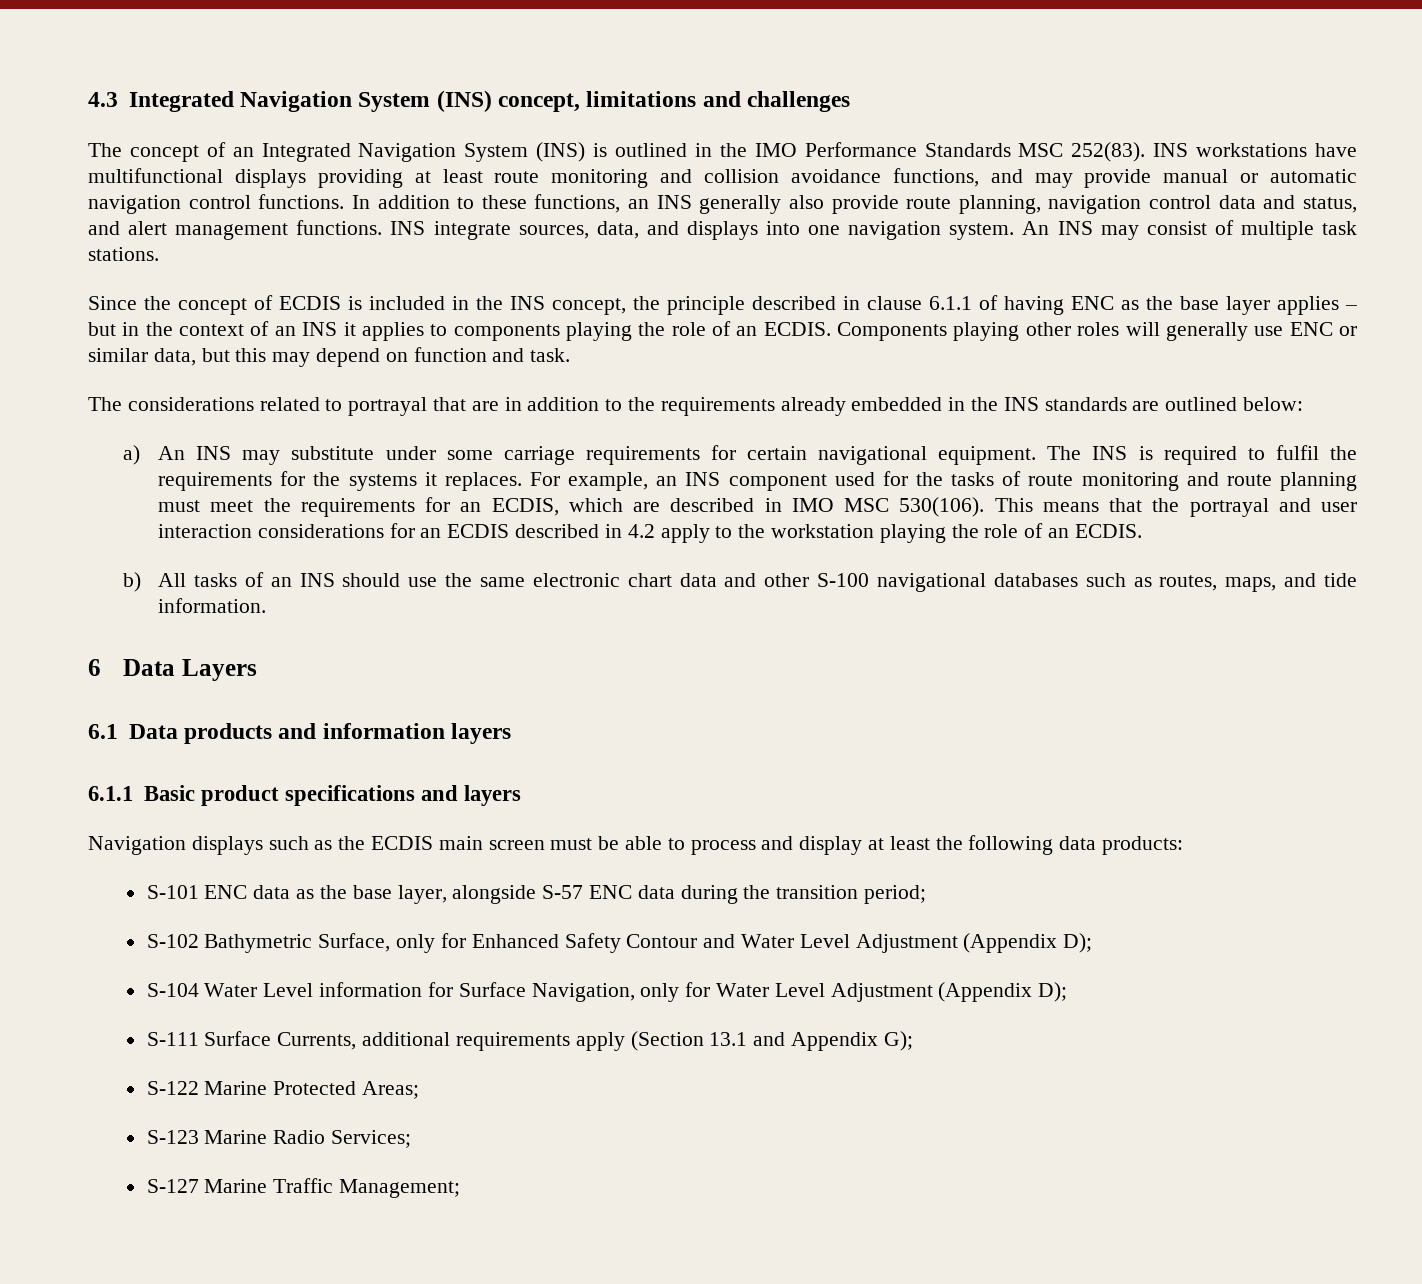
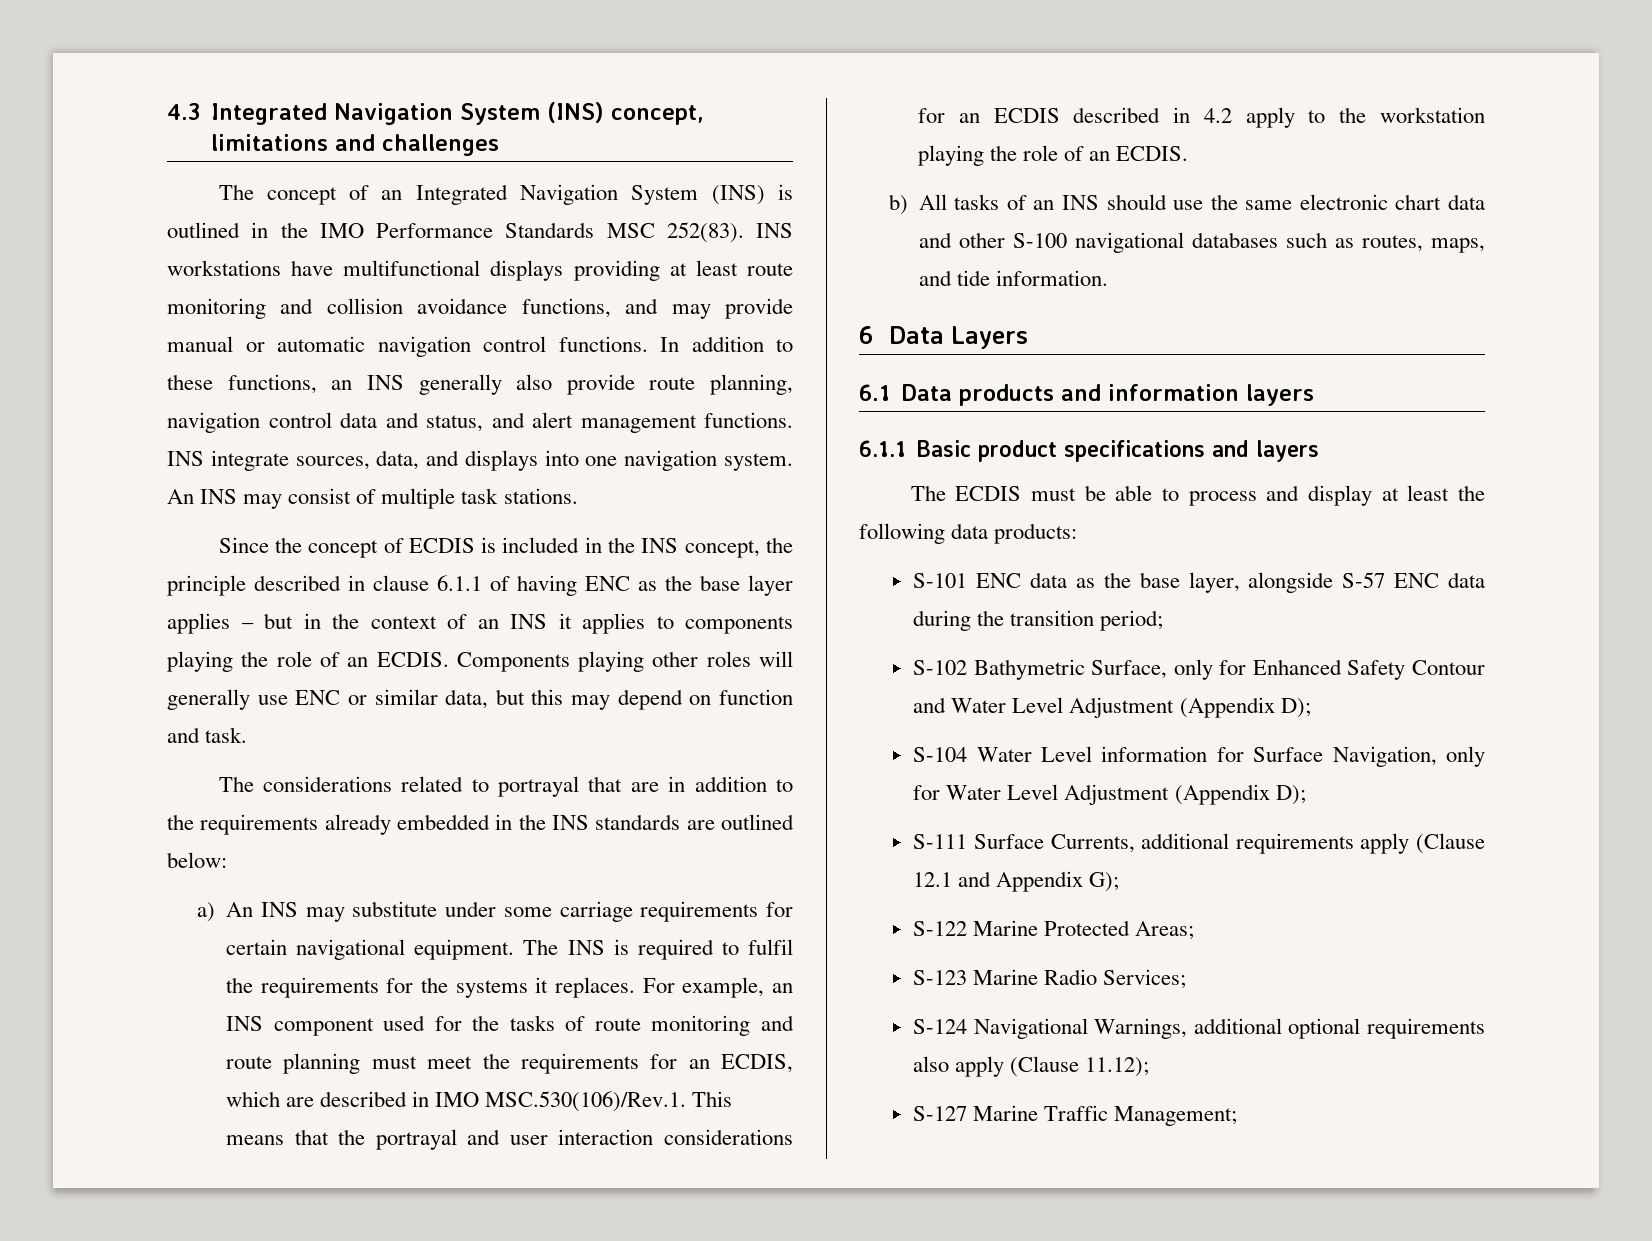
- For example, an INS component used for the tasks of route monitoring and route planning must meet the requirements for an ECDIS, which are described in IMO MSC 530(106). This means that the portrayal and user interaction considerations for an ECDIS described in 4.2 apply to the workstation playing the role of an ECDIS.
+ For example, an INS component used for the tasks of route monitoring and route planning must meet the requirements for an ECDIS, which are described in IMO MSC.530(106)/Rev.1. This means that the portrayal and user interaction considerations for an ECDIS described in 4.2 apply to the workstation playing the role of an ECDIS.
- Navigation displays such as the ECDIS main screen must be able to process and display at least the following data products:
+ The ECDIS must be able to process and display at least the following data products:
- S-111 Surface Currents, additional requirements apply (Section 13.1 and Appendix G);
+ S-111 Surface Currents, additional requirements apply (Clause 12.1 and Appendix G);
+ S-124 Navigational Warnings, additional optional requirements also apply (Clause 11.12);

